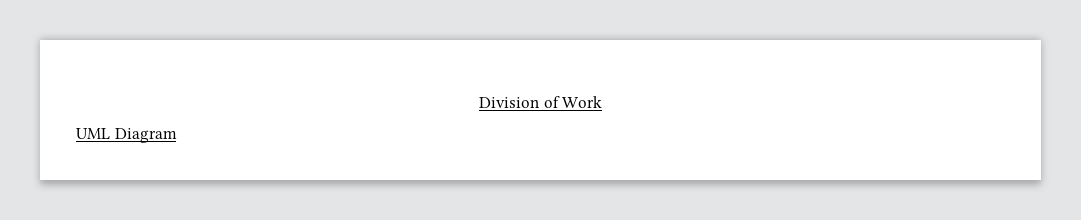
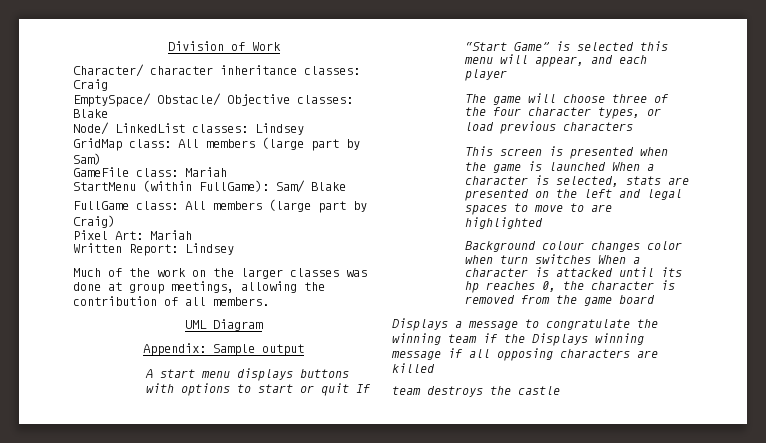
+ Character/ character inheritance classes: Craig
+ EmptySpace/ Obstacle/ Objective classes: Blake
+ Node/ LinkedList classes: Lindsey
+ GridMap class: All members (large part by Sam)
+ GameFile class: Mariah
+ StartMenu (within FullGame): Sam/ Blake
+ FullGame class: All members (large part by Craig)
+ Pixel Art: Mariah
+ Written Report: Lindsey
+ Much of the work on the larger classes was done at group meetings, allowing the contribution of all members.
  UML Diagram
+ Appendix: Sample output
+ A start menu displays buttons with options to start or quit If “Start Game” is selected this menu will appear, and each player
+ The game will choose three of the four character types, or load previous characters
+ This screen is presented when the game is launched When a character is selected, stats are presented on the left and legal spaces to move to are highlighted
+ Background colour changes color when turn switches When a character is attacked until its hp reaches 0, the character is removed from the game board
+ Displays a message to congratulate the winning team if the Displays winning message if all opposing characters are killed
+ team destroys the castle

